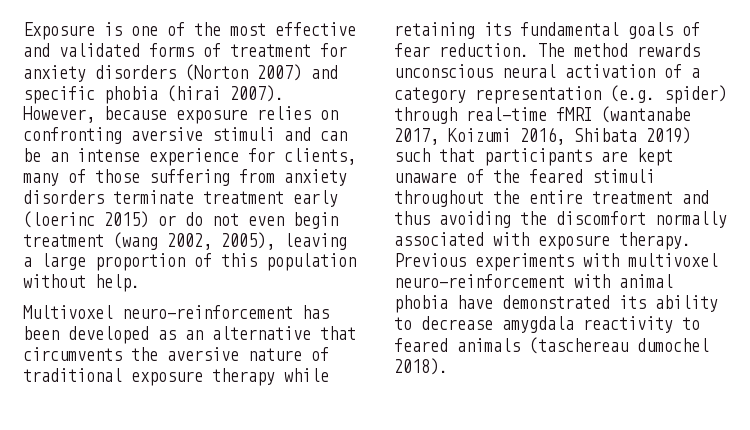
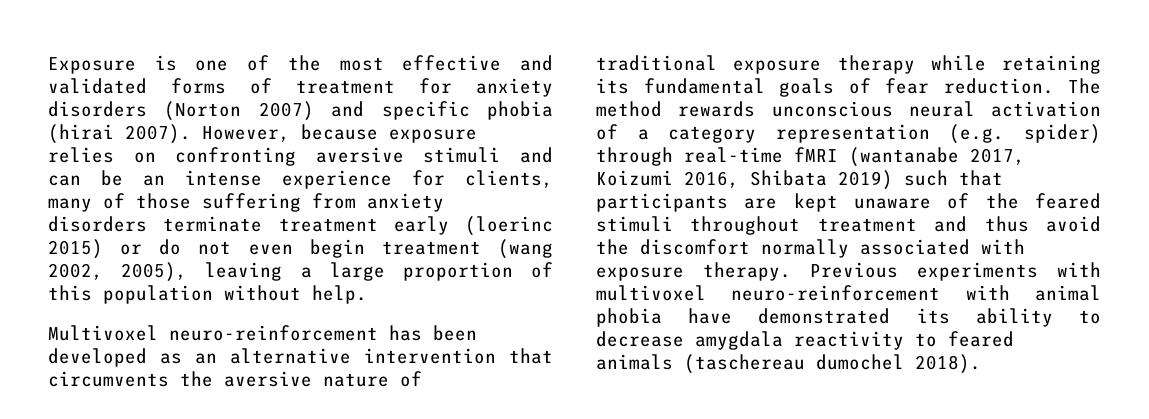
- Multivoxel neuro-reinforcement has been developed as an alternative that circumvents the aversive nature of traditional exposure therapy while retaining its fundamental goals of fear reduction.
+ Multivoxel neuro-reinforcement has been developed as an alternative intervention that circumvents the aversive nature of traditional exposure therapy while retaining its fundamental goals of fear reduction.
- The method rewards unconscious neural activation of a category representation (e.g. spider) through real-time fMRI (wantanabe 2017, Koizumi 2016, Shibata 2019) such that participants are kept unaware of the feared stimuli throughout the entire treatment and thus avoiding the discomfort normally associated with exposure therapy.
+ The method rewards unconscious neural activation of a category representation (e.g. spider) through real-time fMRI (wantanabe 2017, Koizumi 2016, Shibata 2019) such that participants are kept unaware of the feared stimuli throughout treatment and thus avoid the discomfort normally associated with exposure therapy.

